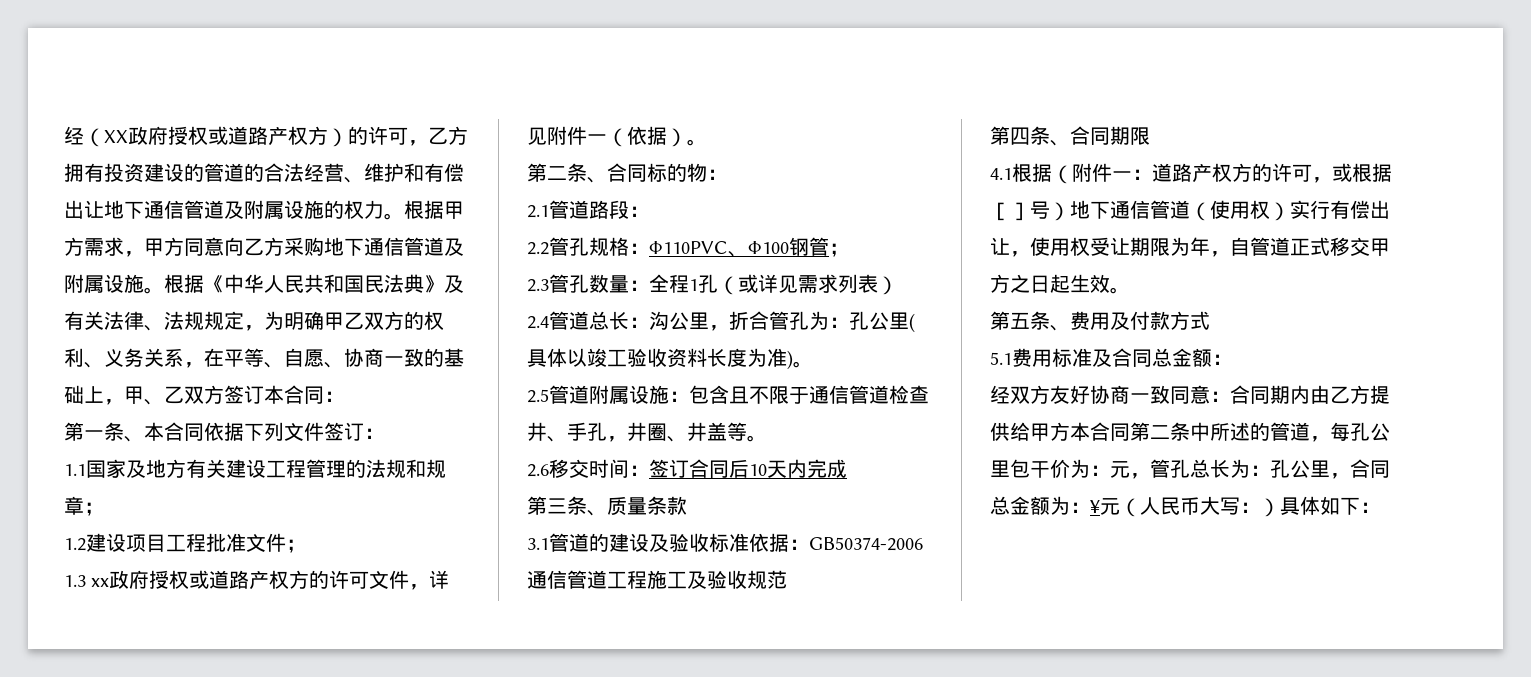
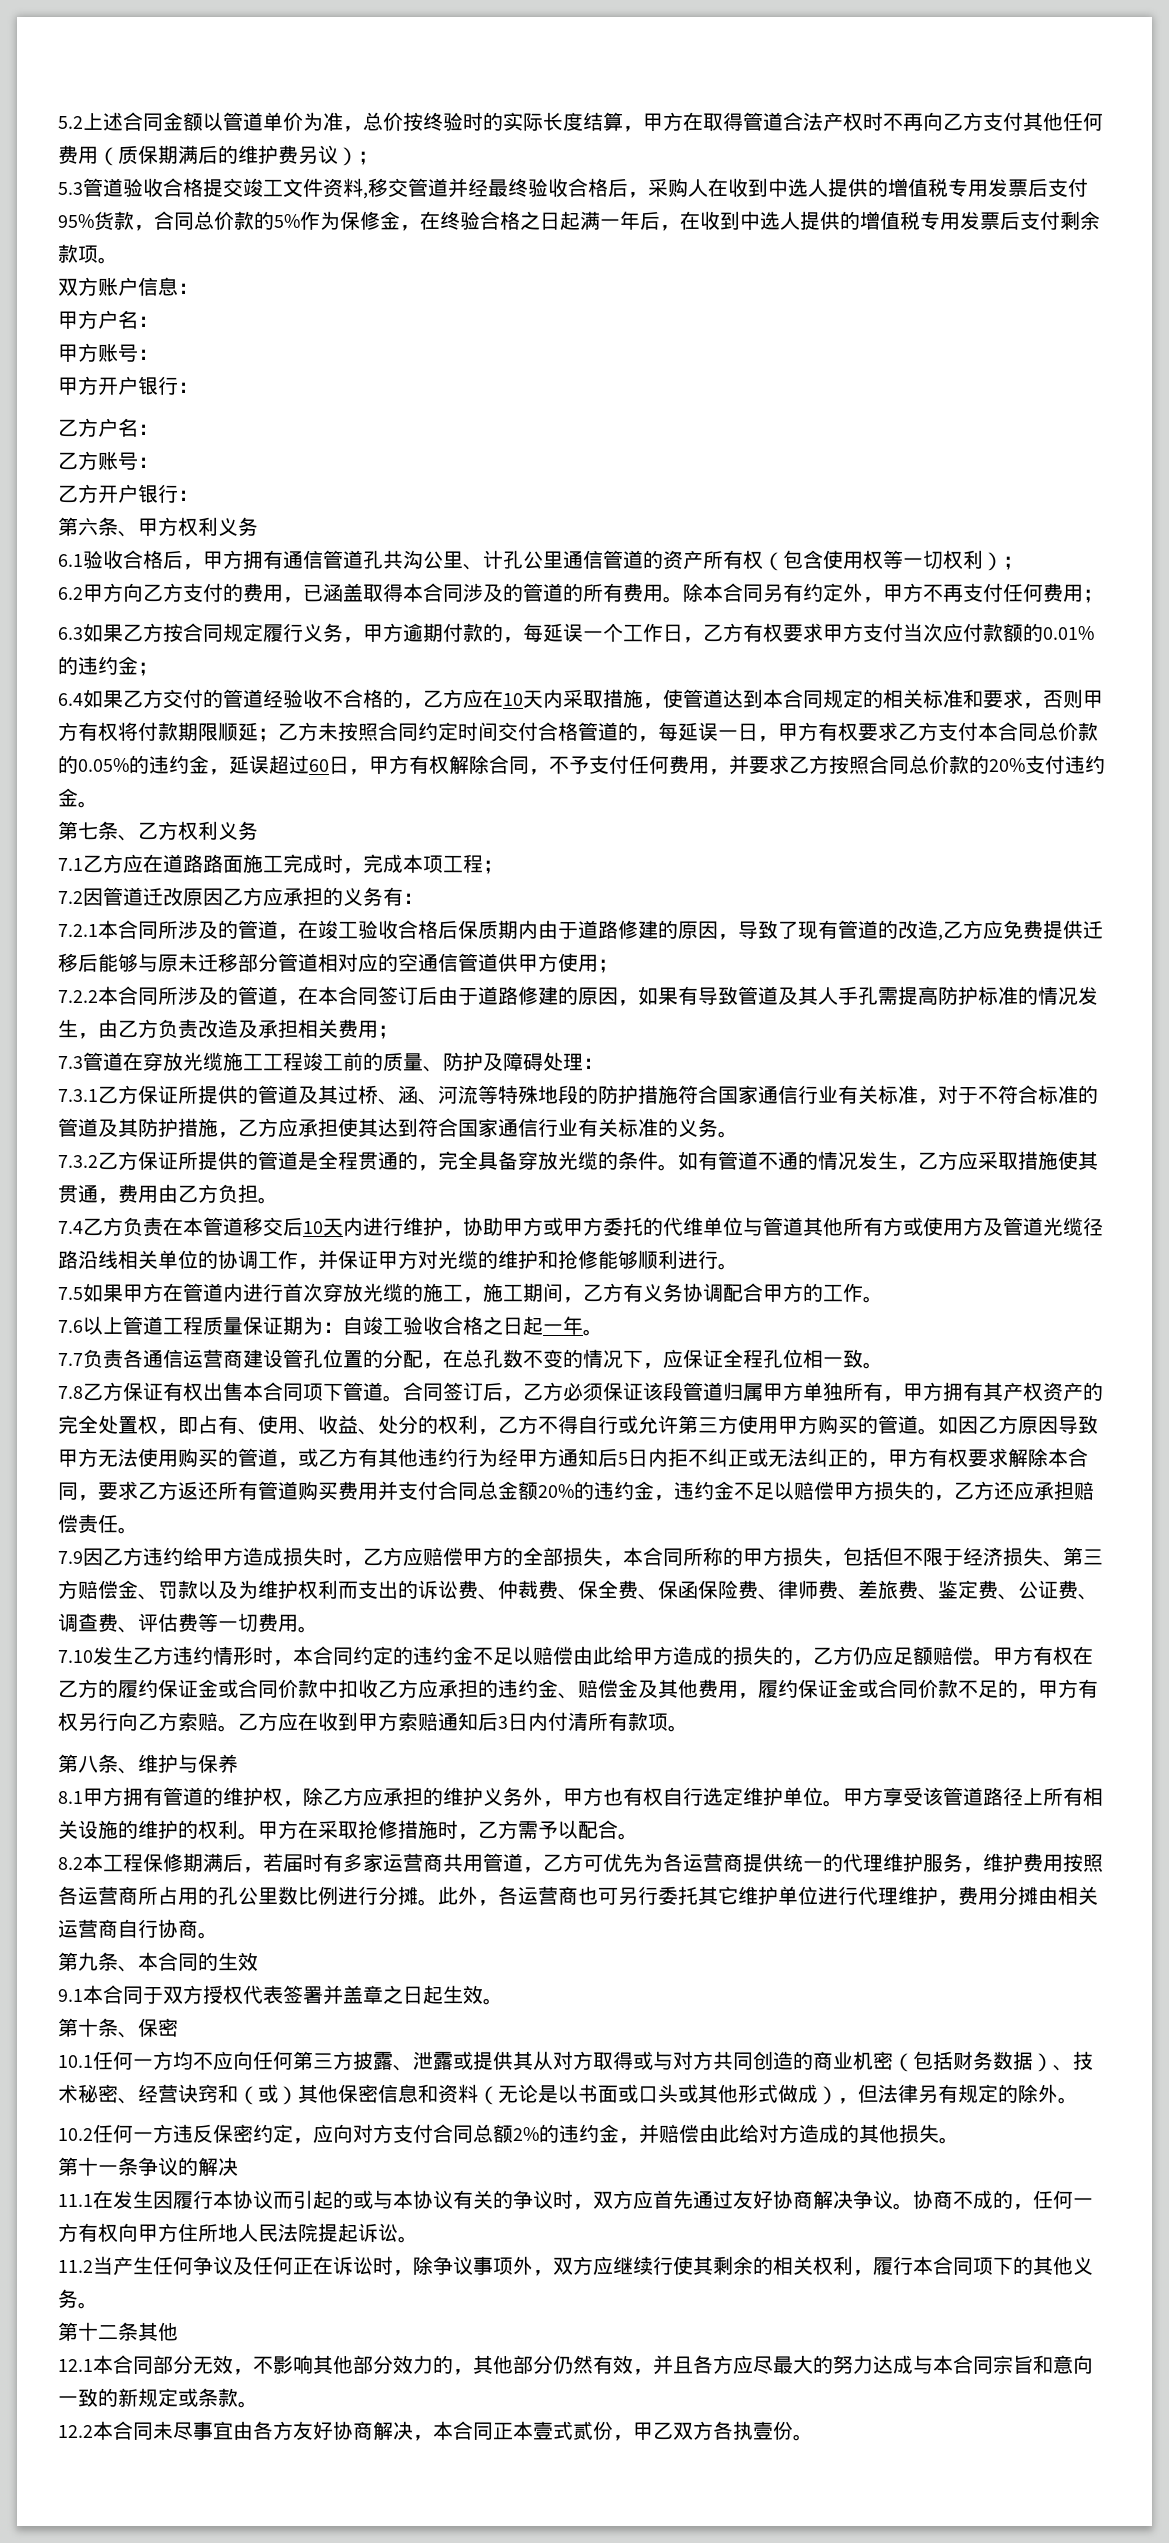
- 经（XX政府授权或道路产权方）的许可，乙方拥有投资建设的管道的合法经营、维护和有偿出让地下通信管道及附属设施的权力。根据甲方需求，甲方同意向乙方采购地下通信管道及附属设施。根据《中华人民共和国民法典》及有关法律、法规规定，为明确甲乙双方的权利、义务关系，在平等、自愿、协商一致的基础上，甲、乙双方签订本合同：
- 第一条、本合同依据下列文件签订：
- 1.1国家及地方有关建设工程管理的法规和规章；
- 1.2建设项目工程批准文件；
- 1.3 xx政府授权或道路产权方的许可文件，详见附件一（依据）。
- 第二条、合同标的物：
- 2.1管道路段：
- 2.2管孔规格：Φ110PVC、Φ100钢管；
- 2.3管孔数量：全程1孔（或详见需求列表）
- 2.4管道总长：沟公里，折合管孔为：孔公里(具体以竣工验收资料长度为准)。
- 2.5管道附属设施：包含且不限于通信管道检查井、手孔，井圈、井盖等。
- 2.6移交时间：签订合同后10天内完成
- 第三条、质量条款
- 3.1管道的建设及验收标准依据：GB50374-2006通信管道工程施工及验收规范
- 第四条、合同期限
- 4.1根据（附件一：道路产权方的许可，或根据［］号）地下通信管道（使用权）实行有偿出让，使用权受让期限为年，自管道正式移交甲方之日起生效。
- 第五条、费用及付款方式
- 5.1费用标准及合同总金额：
- 经双方友好协商一致同意：合同期内由乙方提供给甲方本合同第二条中所述的管道，每孔公里包干价为：元，管孔总长为：孔公里，合同总金额为：¥元（人民币大写：）具体如下：
+ 5.2上述合同金额以管道单价为准，总价按终验时的实际长度结算，甲方在取得管道合法产权时不再向乙方支付其他任何费用（质保期满后的维护费另议）；
+ 5.3管道验收合格提交竣工文件资料,移交管道并经最终验收合格后，采购人在收到中选人提供的增值税专用发票后支付95%货款，合同总价款的5%作为保修金，在终验合格之日起满一年后，在收到中选人提供的增值税专用发票后支付剩余款项。
+ 双方账户信息：
+ 甲方户名：
+ 甲方账号：
+ 甲方开户银行：
+ 乙方户名：
+ 乙方账号：
+ 乙方开户银行：
+ 第六条、甲方权利义务
+ 6.1验收合格后，甲方拥有通信管道孔共沟公里、计孔公里通信管道的资产所有权（包含使用权等一切权利）；
+ 6.2甲方向乙方支付的费用，已涵盖取得本合同涉及的管道的所有费用。除本合同另有约定外，甲方不再支付任何费用；
+ 6.3如果乙方按合同规定履行义务，甲方逾期付款的，每延误一个工作日，乙方有权要求甲方支付当次应付款额的0.01%的违约金；
+ 6.4如果乙方交付的管道经验收不合格的，乙方应在10天内采取措施，使管道达到本合同规定的相关标准和要求，否则甲方有权将付款期限顺延；乙方未按照合同约定时间交付合格管道的，每延误一日，甲方有权要求乙方支付本合同总价款的0.05%的违约金，延误超过60日，甲方有权解除合同，不予支付任何费用，并要求乙方按照合同总价款的20%支付违约金。
+ 第七条、乙方权利义务
+ 7.1乙方应在道路路面施工完成时，完成本项工程；
+ 7.2因管道迁改原因乙方应承担的义务有：
+ 7.2.1本合同所涉及的管道，在竣工验收合格后保质期内由于道路修建的原因，导致了现有管道的改造,乙方应免费提供迁移后能够与原未迁移部分管道相对应的空通信管道供甲方使用；
+ 7.2.2本合同所涉及的管道，在本合同签订后由于道路修建的原因，如果有导致管道及其人手孔需提高防护标准的情况发生，由乙方负责改造及承担相关费用；
+ 7.3管道在穿放光缆施工工程竣工前的质量、防护及障碍处理：
+ 7.3.1乙方保证所提供的管道及其过桥、涵、河流等特殊地段的防护措施符合国家通信行业有关标准，对于不符合标准的管道及其防护措施，乙方应承担使其达到符合国家通信行业有关标准的义务。
+ 7.3.2乙方保证所提供的管道是全程贯通的，完全具备穿放光缆的条件。如有管道不通的情况发生，乙方应采取措施使其贯通，费用由乙方负担。
+ 7.4乙方负责在本管道移交后10天内进行维护，协助甲方或甲方委托的代维单位与管道其他所有方或使用方及管道光缆径路沿线相关单位的协调工作，并保证甲方对光缆的维护和抢修能够顺利进行。
+ 7.5如果甲方在管道内进行首次穿放光缆的施工，施工期间，乙方有义务协调配合甲方的工作。
+ 7.6以上管道工程质量保证期为：自竣工验收合格之日起一年。
+ 7.7负责各通信运营商建设管孔位置的分配，在总孔数不变的情况下，应保证全程孔位相一致。
+ 7.8乙方保证有权出售本合同项下管道。合同签订后，乙方必须保证该段管道归属甲方单独所有，甲方拥有其产权资产的完全处置权，即占有、使用、收益、处分的权利，乙方不得自行或允许第三方使用甲方购买的管道。如因乙方原因导致甲方无法使用购买的管道，或乙方有其他违约行为经甲方通知后5日内拒不纠正或无法纠正的，甲方有权要求解除本合同，要求乙方返还所有管道购买费用并支付合同总金额20%的违约金，违约金不足以赔偿甲方损失的，乙方还应承担赔偿责任。
+ 7.9因乙方违约给甲方造成损失时，乙方应赔偿甲方的全部损失，本合同所称的甲方损失，包括但不限于经济损失、第三方赔偿金、罚款以及为维护权利而支出的诉讼费、仲裁费、保全费、保函保险费、律师费、差旅费、鉴定费、公证费、调查费、评估费等一切费用。
+ 7.10发生乙方违约情形时，本合同约定的违约金不足以赔偿由此给甲方造成的损失的，乙方仍应足额赔偿。甲方有权在乙方的履约保证金或合同价款中扣收乙方应承担的违约金、赔偿金及其他费用，履约保证金或合同价款不足的，甲方有权另行向乙方索赔。乙方应在收到甲方索赔通知后3日内付清所有款项。
+ 第八条、维护与保养
+ 8.1甲方拥有管道的维护权，除乙方应承担的维护义务外，甲方也有权自行选定维护单位。甲方享受该管道路径上所有相关设施的维护的权利。甲方在采取抢修措施时，乙方需予以配合。
+ 8.2本工程保修期满后，若届时有多家运营商共用管道，乙方可优先为各运营商提供统一的代理维护服务，维护费用按照各运营商所占用的孔公里数比例进行分摊。此外，各运营商也可另行委托其它维护单位进行代理维护，费用分摊由相关运营商自行协商。
+ 第九条、本合同的生效
+ 9.1本合同于双方授权代表签署并盖章之日起生效。
+ 第十条、保密
+ 10.1任何一方均不应向任何第三方披露、泄露或提供其从对方取得或与对方共同创造的商业机密（包括财务数据）、技术秘密、经营诀窍和（或）其他保密信息和资料（无论是以书面或口头或其他形式做成），但法律另有规定的除外。
+ 10.2任何一方违反保密约定，应向对方支付合同总额2%的违约金，并赔偿由此给对方造成的其他损失。
+ 第十一条争议的解决
+ 11.1在发生因履行本协议而引起的或与本协议有关的争议时，双方应首先通过友好协商解决争议。协商不成的，任何一方有权向甲方住所地人民法院提起诉讼。
+ 11.2当产生任何争议及任何正在诉讼时，除争议事项外，双方应继续行使其剩余的相关权利，履行本合同项下的其他义务。
+ 第十二条其他
+ 12.1本合同部分无效，不影响其他部分效力的，其他部分仍然有效，并且各方应尽最大的努力达成与本合同宗旨和意向一致的新规定或条款。
+ 12.2本合同未尽事宜由各方友好协商解决，本合同正本壹式贰份，甲乙双方各执壹份。

